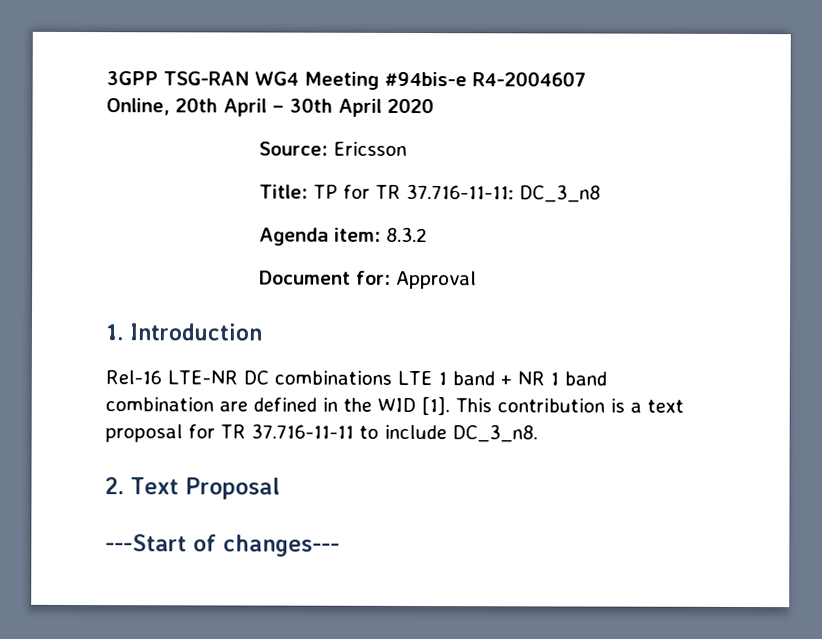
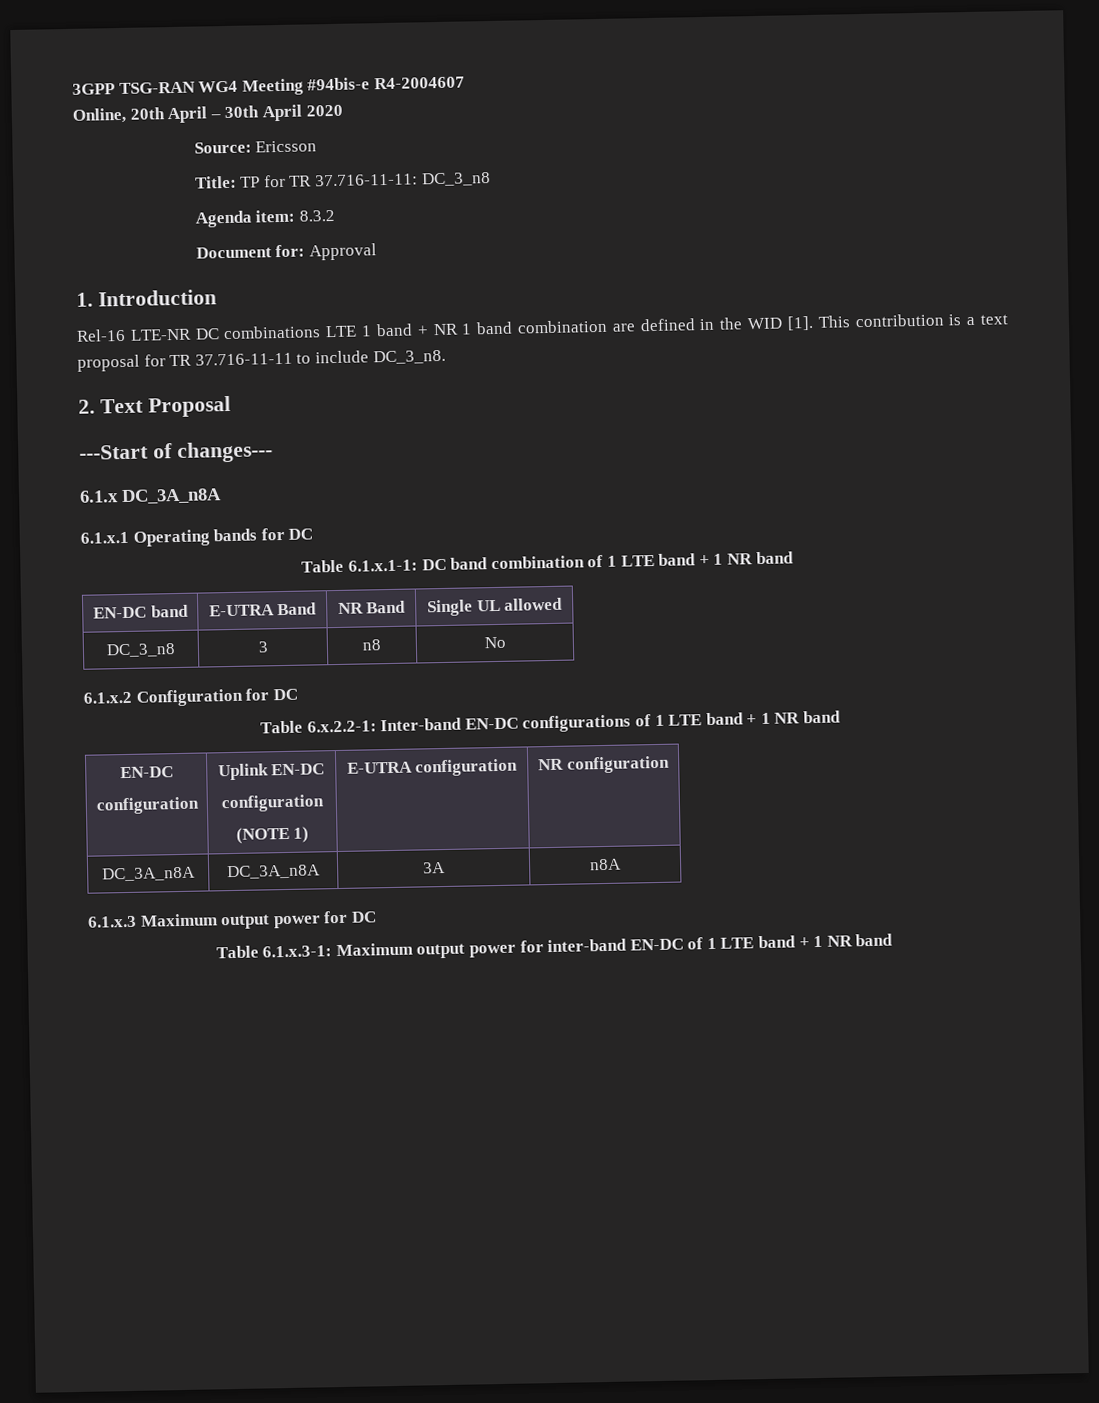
+ 6.1.x DC_3A_n8A
+ 6.1.x.1 Operating bands for DC
+ Table 6.1.x.1-1: DC band combination of 1 LTE band + 1 NR band
+ EN-DC band | E-UTRA Band | NR Band | Single UL allowed
+ DC_3_n8 | 3 | n8 | No
+ 6.1.x.2 Configuration for DC
+ Table 6.x.2.2-1: Inter-band EN-DC configurations of 1 LTE band + 1 NR band
+ EN-DC
+ configuration | Uplink EN-DC
+ configuration
+ (NOTE 1) | E-UTRA configuration | NR configuration
+ DC_3A_n8A | DC_3A_n8A | 3A | n8A
+ 6.1.x.3 Maximum output power for DC
+ Table 6.1.x.3-1: Maximum output power for inter-band EN-DC of 1 LTE band + 1 NR band

